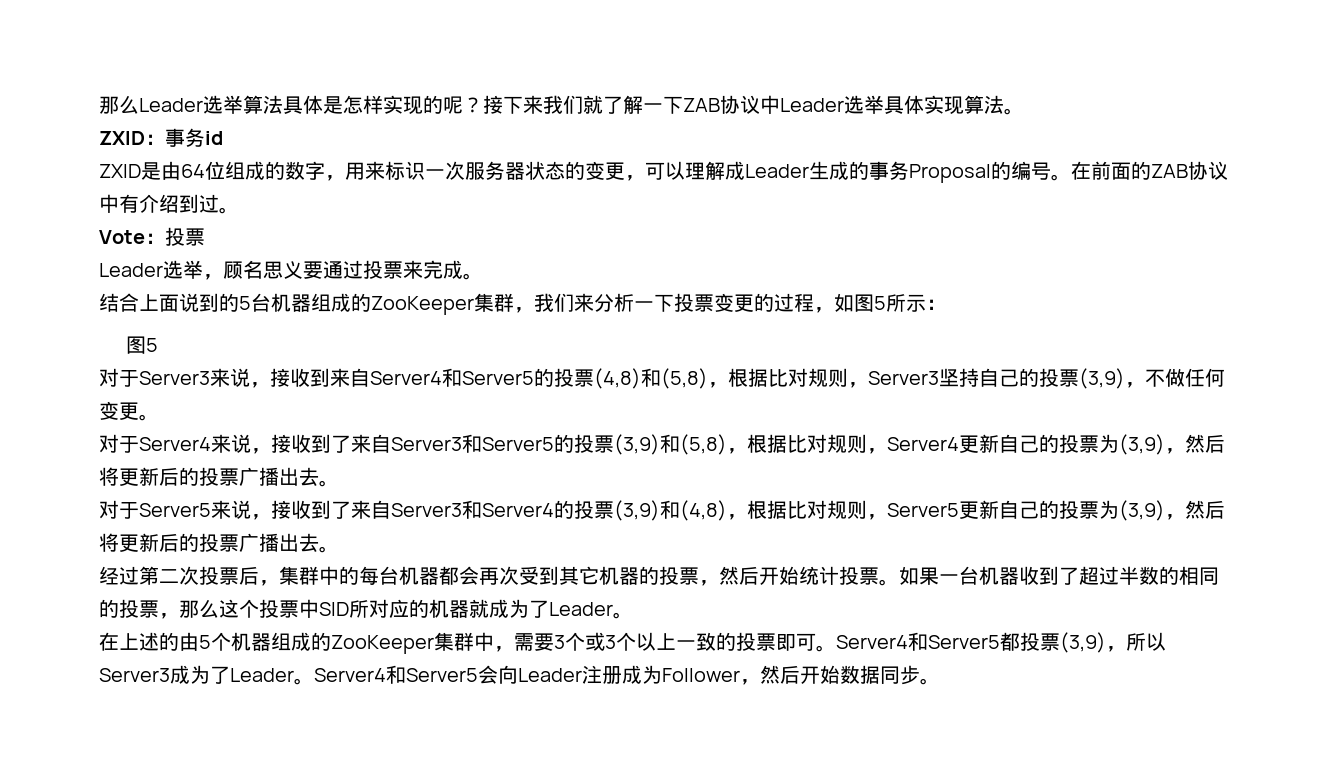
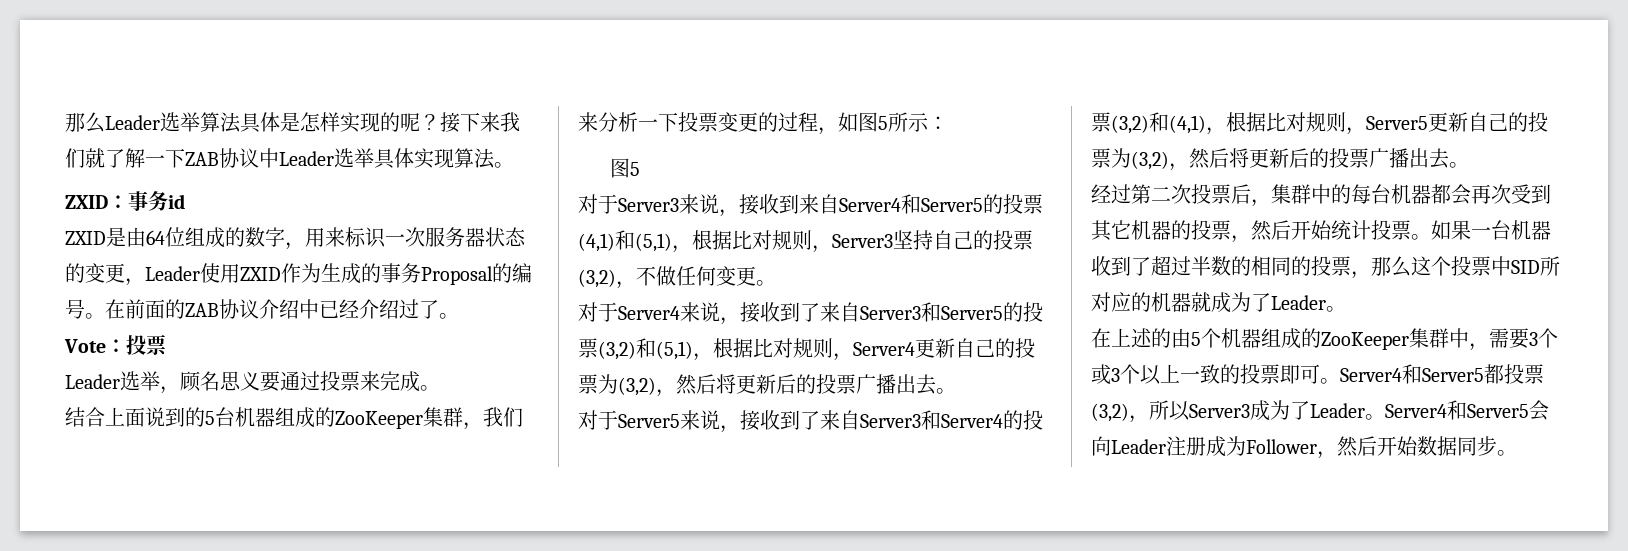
- ZXID是由64位组成的数字，用来标识一次服务器状态的变更，可以理解成Leader生成的事务Proposal的编号。
+ ZXID是由64位组成的数字，用来标识一次服务器状态的变更，Leader使用ZXID作为生成的事务Proposal的编号。
- 在前面的ZAB协议中有介绍到过。
+ 在前面的ZAB协议介绍中已经介绍过了。
- 对于Server3来说，接收到来自Server4和Server5的投票(4,8)和(5,8)，根据比对规则，Server3坚持自己的投票(3,9)，不做任何变更。
+ 对于Server3来说，接收到来自Server4和Server5的投票(4,1)和(5,1)，根据比对规则，Server3坚持自己的投票(3,2)，不做任何变更。
- 对于Server4来说，接收到了来自Server3和Server5的投票(3,9)和(5,8)，根据比对规则，Server4更新自己的投票为(3,9)，然后将更新后的投票广播出去。
+ 对于Server4来说，接收到了来自Server3和Server5的投票(3,2)和(5,1)，根据比对规则，Server4更新自己的投票为(3,2)，然后将更新后的投票广播出去。
- 对于Server5来说，接收到了来自Server3和Server4的投票(3,9)和(4,8)，根据比对规则，Server5更新自己的投票为(3,9)，然后将更新后的投票广播出去。
+ 对于Server5来说，接收到了来自Server3和Server4的投票(3,2)和(4,1)，根据比对规则，Server5更新自己的投票为(3,2)，然后将更新后的投票广播出去。
- Server4和Server5都投票(3,9)，所以Server3成为了Leader。
+ Server4和Server5都投票(3,2)，所以Server3成为了Leader。

